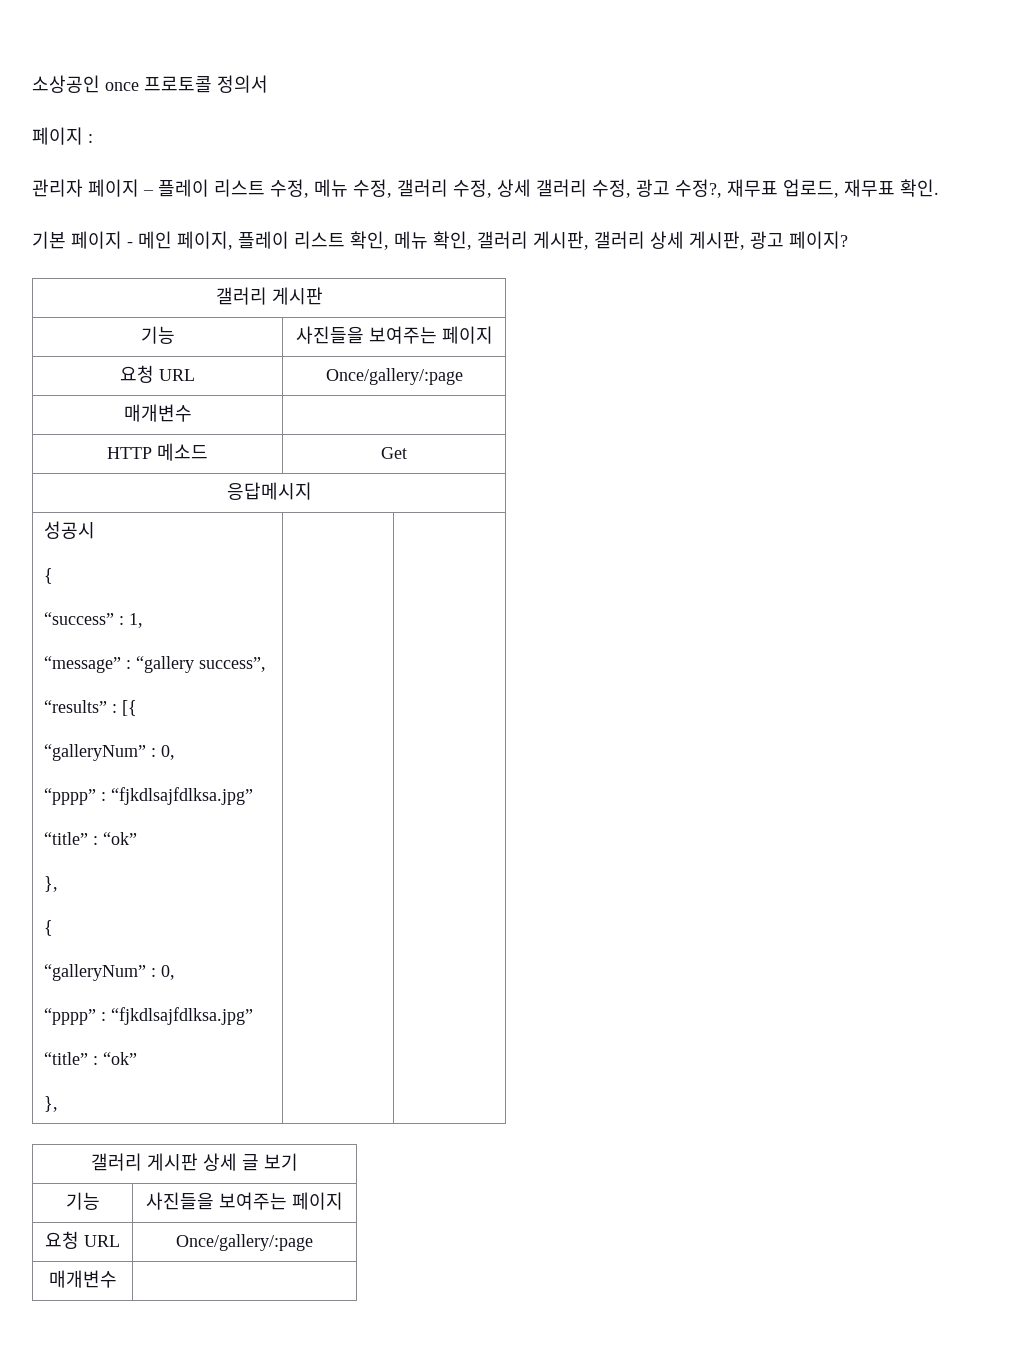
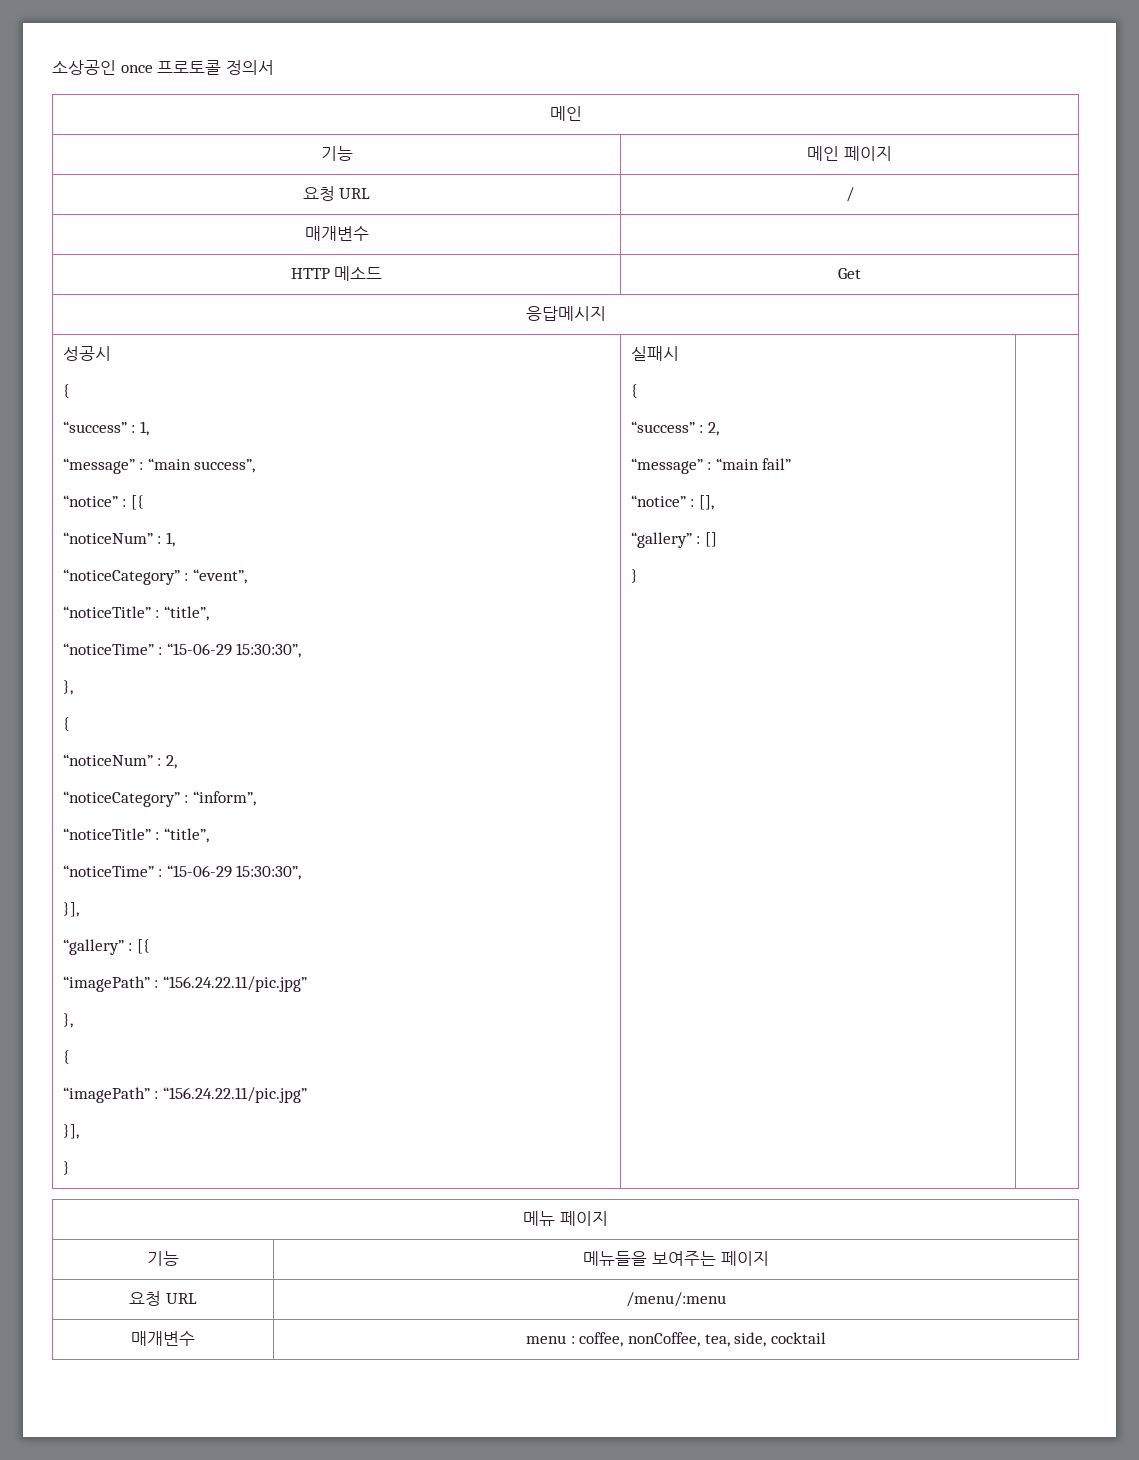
  소상공인 once 프로토콜 정의서
- 페이지 :
- 관리자 페이지 – 플레이 리스트 수정, 메뉴 수정, 갤러리 수정, 상세 갤러리 수정, 광고 수정?, 재무표 업로드, 재무표 확인.
- 기본 페이지 - 메인 페이지, 플레이 리스트 확인, 메뉴 확인, 갤러리 게시판, 갤러리 상세 게시판, 광고 페이지?
- 갤러리 게시판
- 기능 | 사진들을 보여주는 페이지
- 요청 URL | Once/gallery/:page
+ 메인
+ 기능 | 메인 페이지
+ 요청 URL | /
- “message” : “gallery success”,
+ “message” : “main success”,
- “results” : [{
- “galleryNum” : 0,
- “pppp” : “fjkdlsajfdlksa.jpg”
- “title” : “ok”
+ “notice” : [{
+ “noticeNum” : 1,
+ “noticeCategory” : “event”,
+ “noticeTitle” : “title”,
+ “noticeTime” : “15-06-29 15:30:30”,
  },
  {
- “galleryNum” : 0,
- “pppp” : “fjkdlsajfdlksa.jpg”
- “title” : “ok”
- }, | |
- 갤러리 게시판 상세 글 보기
- 기능 | 사진들을 보여주는 페이지
- 요청 URL | Once/gallery/:page
- 매개변수 |
+ “noticeNum” : 2,
+ “noticeCategory” : “inform”,
+ “noticeTitle” : “title”,
+ “noticeTime” : “15-06-29 15:30:30”,
+ }],
+ “gallery” : [{
+ “imagePath” : “156.24.22.11/pic.jpg”
+ },
+ {
+ “imagePath” : “156.24.22.11/pic.jpg”
+ }],
+ } | 실패시
+ {
+ “success” : 2,
+ “message” : “main fail”
+ “notice” : [],
+ “gallery” : []
+ } |
+ 메뉴 페이지
+ 기능 | 메뉴들을 보여주는 페이지
+ 요청 URL | /menu/:menu
+ 매개변수 | menu : coffee, nonCoffee, tea, side, cocktail

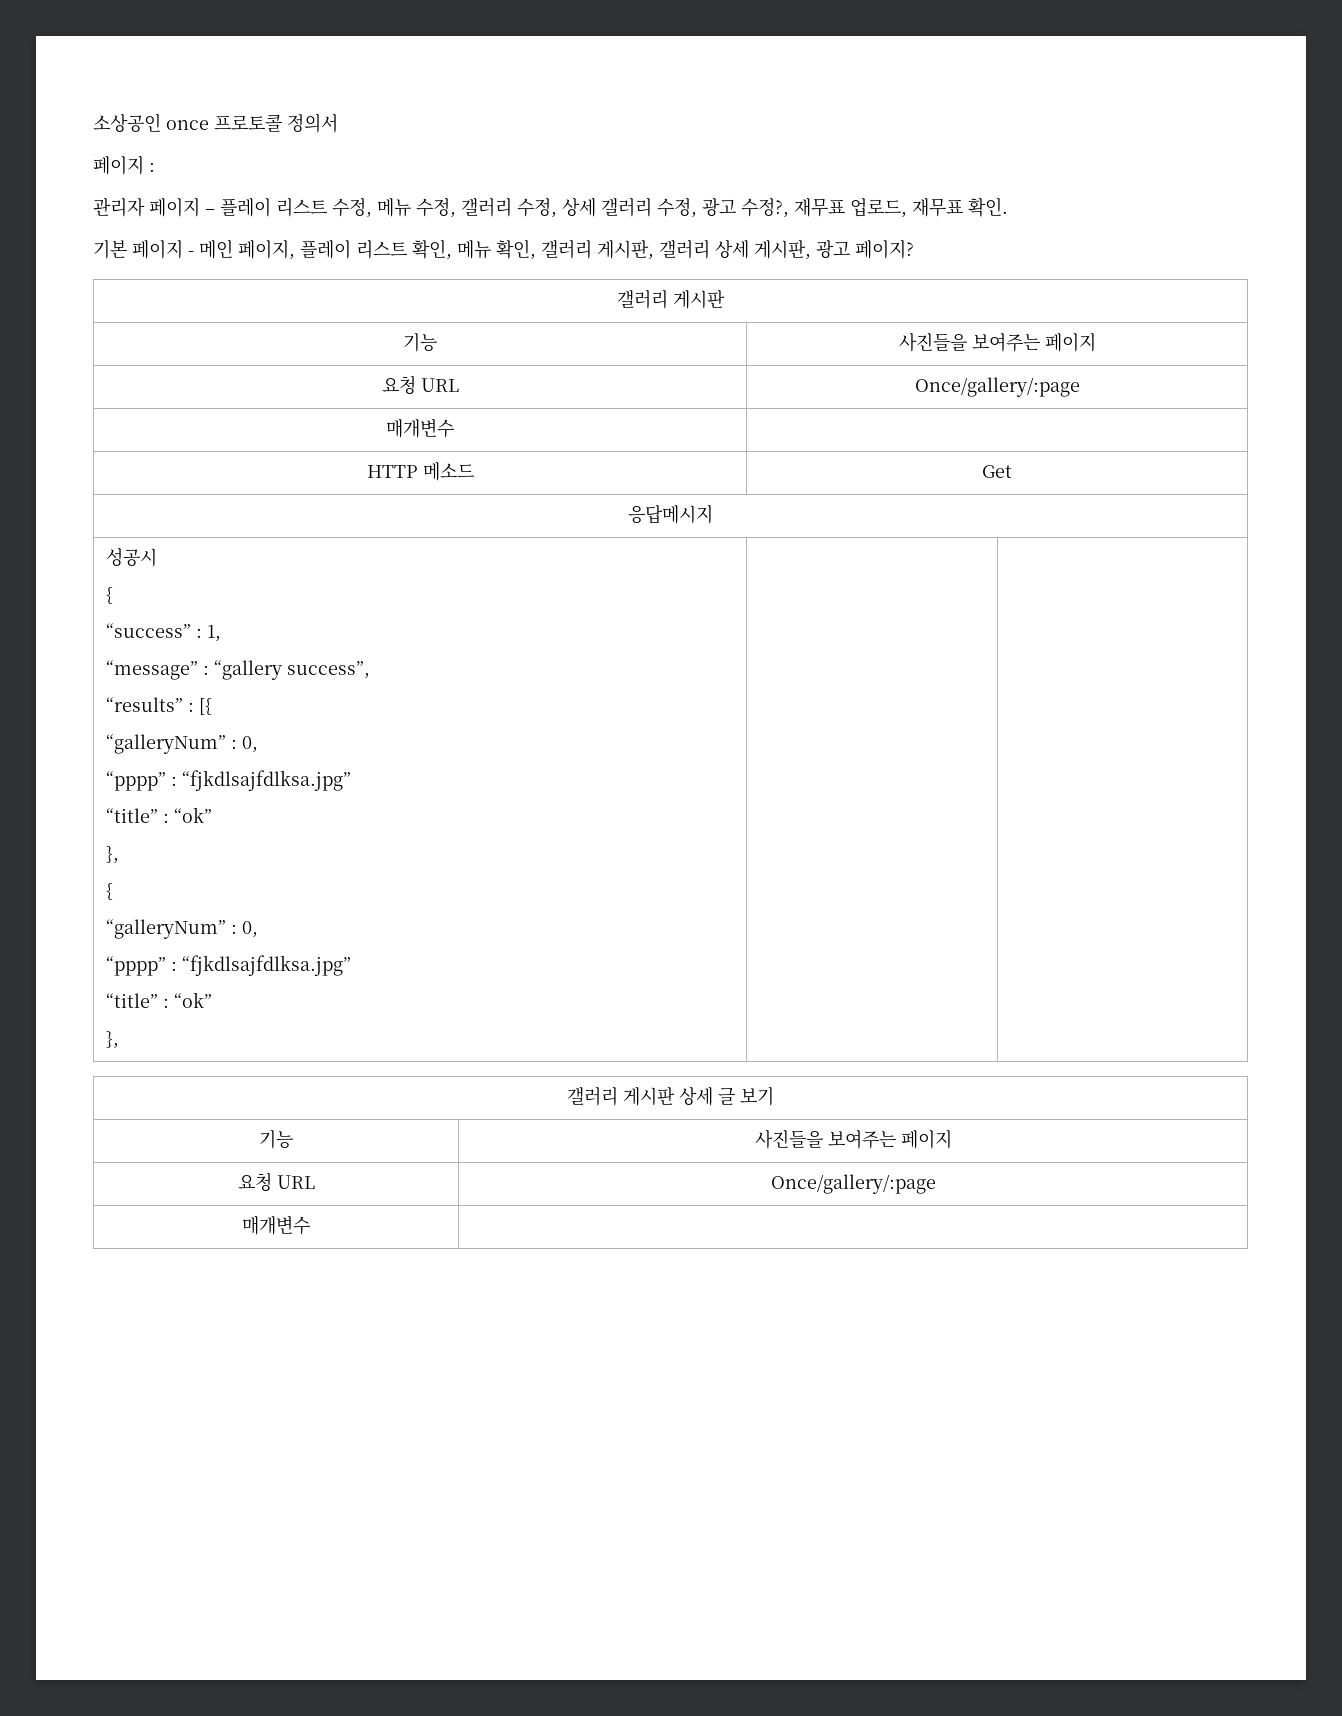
  소상공인 once 프로토콜 정의서
- 메인
- 기능 | 메인 페이지
- 요청 URL | /
+ 페이지 :
+ 관리자 페이지 – 플레이 리스트 수정, 메뉴 수정, 갤러리 수정, 상세 갤러리 수정, 광고 수정?, 재무표 업로드, 재무표 확인.
+ 기본 페이지 - 메인 페이지, 플레이 리스트 확인, 메뉴 확인, 갤러리 게시판, 갤러리 상세 게시판, 광고 페이지?
+ 갤러리 게시판
+ 기능 | 사진들을 보여주는 페이지
+ 요청 URL | Once/gallery/:page
- “message” : “main success”,
+ “message” : “gallery success”,
- “notice” : [{
- “noticeNum” : 1,
- “noticeCategory” : “event”,
- “noticeTitle” : “title”,
- “noticeTime” : “15-06-29 15:30:30”,
+ “results” : [{
+ “galleryNum” : 0,
+ “pppp” : “fjkdlsajfdlksa.jpg”
+ “title” : “ok”
  },
  {
- “noticeNum” : 2,
- “noticeCategory” : “inform”,
- “noticeTitle” : “title”,
- “noticeTime” : “15-06-29 15:30:30”,
- }],
- “gallery” : [{
- “imagePath” : “156.24.22.11/pic.jpg”
- },
- {
- “imagePath” : “156.24.22.11/pic.jpg”
- }],
- } | 실패시
- {
- “success” : 2,
- “message” : “main fail”
- “notice” : [],
- “gallery” : []
- } |
- 메뉴 페이지
- 기능 | 메뉴들을 보여주는 페이지
- 요청 URL | /menu/:menu
- 매개변수 | menu : coffee, nonCoffee, tea, side, cocktail
+ “galleryNum” : 0,
+ “pppp” : “fjkdlsajfdlksa.jpg”
+ “title” : “ok”
+ }, | |
+ 갤러리 게시판 상세 글 보기
+ 기능 | 사진들을 보여주는 페이지
+ 요청 URL | Once/gallery/:page
+ 매개변수 |

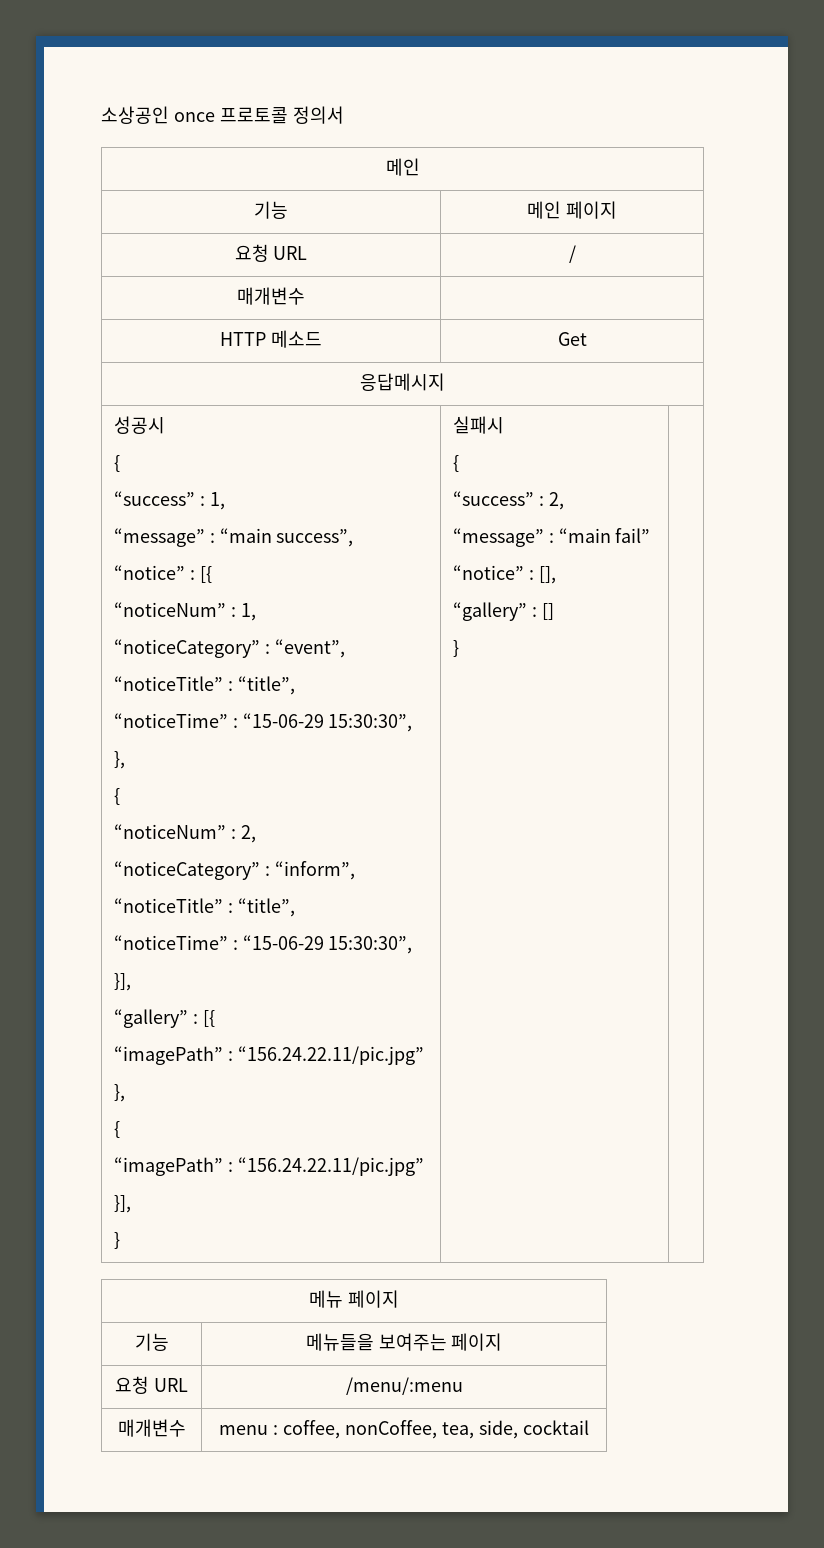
  소상공인 once 프로토콜 정의서
- 페이지 :
- 관리자 페이지 – 플레이 리스트 수정, 메뉴 수정, 갤러리 수정, 상세 갤러리 수정, 광고 수정?, 재무표 업로드, 재무표 확인.
- 기본 페이지 - 메인 페이지, 플레이 리스트 확인, 메뉴 확인, 갤러리 게시판, 갤러리 상세 게시판, 광고 페이지?
- 갤러리 게시판
- 기능 | 사진들을 보여주는 페이지
- 요청 URL | Once/gallery/:page
+ 메인
+ 기능 | 메인 페이지
+ 요청 URL | /
- “message” : “gallery success”,
+ “message” : “main success”,
- “results” : [{
- “galleryNum” : 0,
- “pppp” : “fjkdlsajfdlksa.jpg”
- “title” : “ok”
+ “notice” : [{
+ “noticeNum” : 1,
+ “noticeCategory” : “event”,
+ “noticeTitle” : “title”,
+ “noticeTime” : “15-06-29 15:30:30”,
  },
  {
- “galleryNum” : 0,
- “pppp” : “fjkdlsajfdlksa.jpg”
- “title” : “ok”
- }, | |
- 갤러리 게시판 상세 글 보기
- 기능 | 사진들을 보여주는 페이지
- 요청 URL | Once/gallery/:page
- 매개변수 |
+ “noticeNum” : 2,
+ “noticeCategory” : “inform”,
+ “noticeTitle” : “title”,
+ “noticeTime” : “15-06-29 15:30:30”,
+ }],
+ “gallery” : [{
+ “imagePath” : “156.24.22.11/pic.jpg”
+ },
+ {
+ “imagePath” : “156.24.22.11/pic.jpg”
+ }],
+ } | 실패시
+ {
+ “success” : 2,
+ “message” : “main fail”
+ “notice” : [],
+ “gallery” : []
+ } |
+ 메뉴 페이지
+ 기능 | 메뉴들을 보여주는 페이지
+ 요청 URL | /menu/:menu
+ 매개변수 | menu : coffee, nonCoffee, tea, side, cocktail

